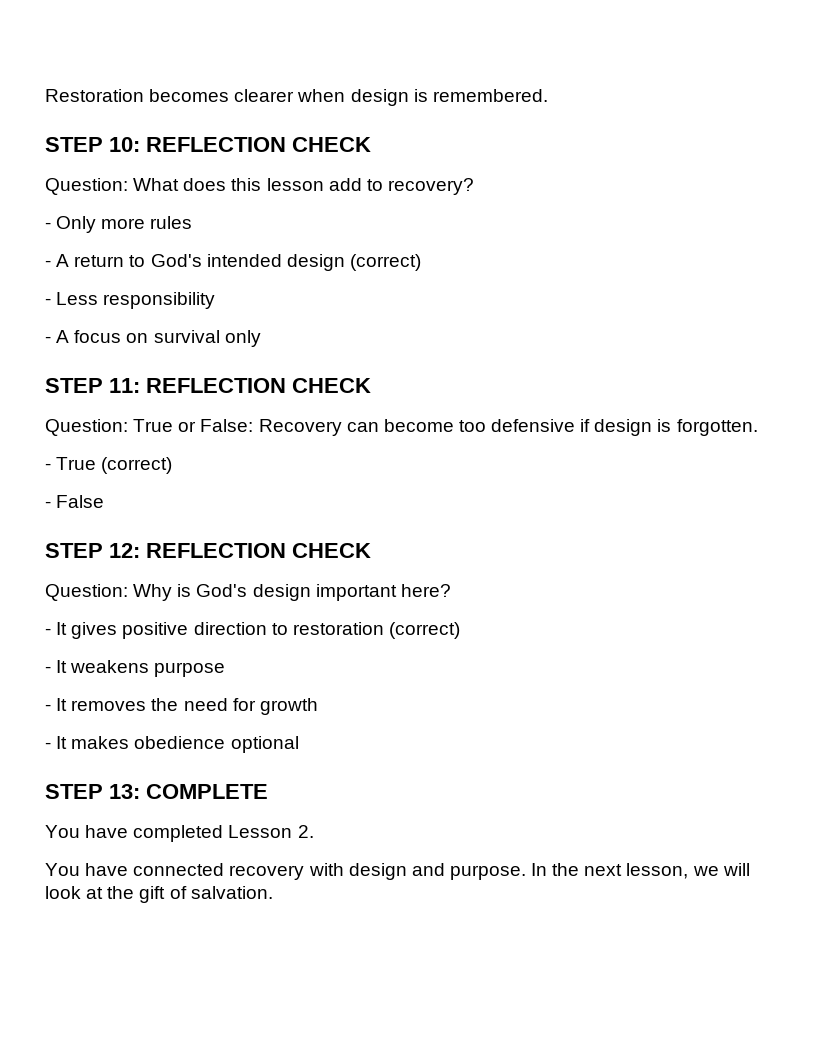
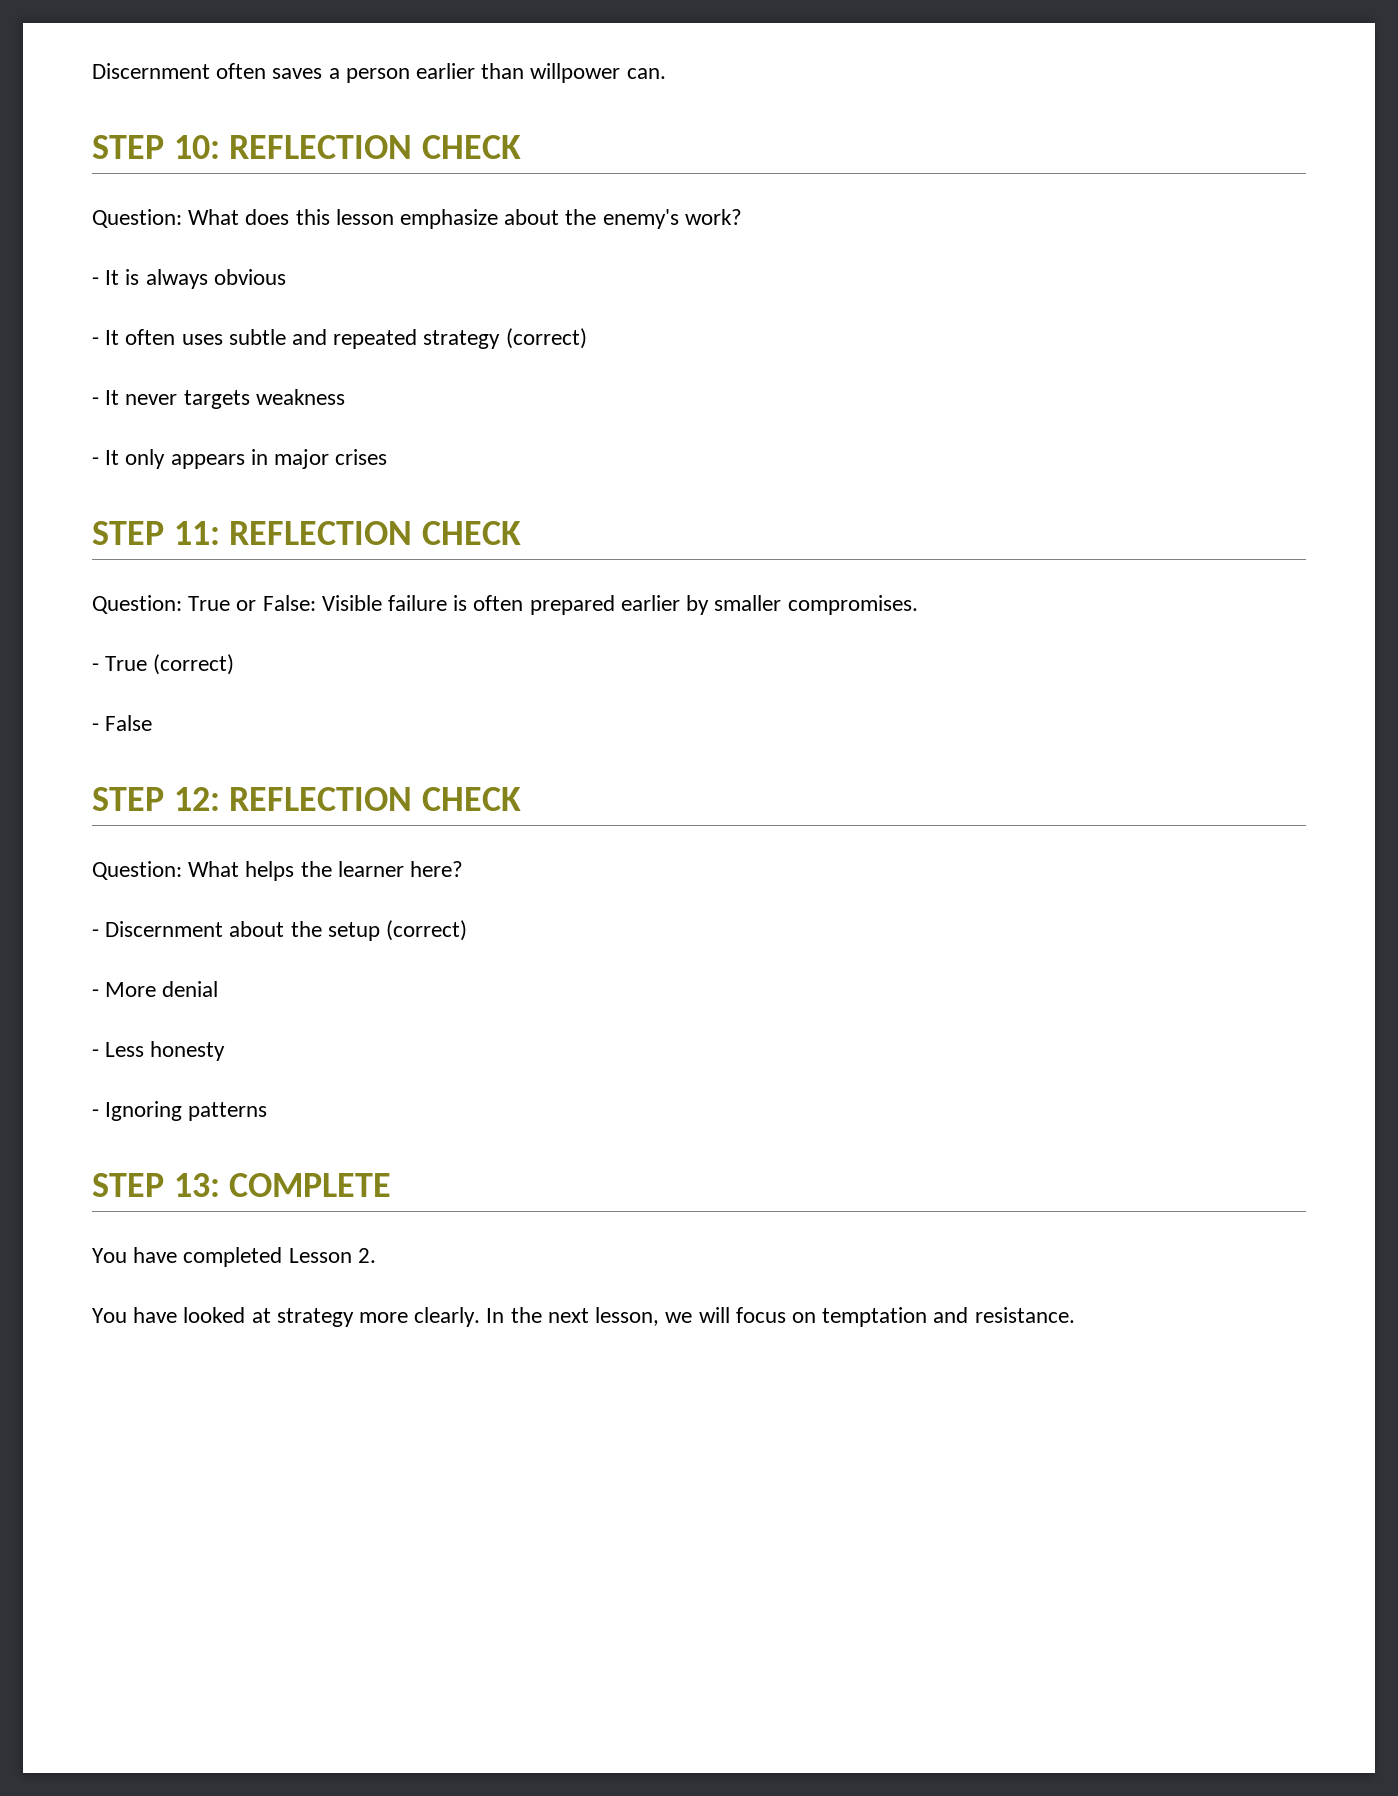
- Restoration becomes clearer when design is remembered.
+ Discernment often saves a person earlier than willpower can.
- Question: What does this lesson add to recovery?
- - Only more rules
- - A return to God's intended design (correct)
- - Less responsibility
- - A focus on survival only
+ Question: What does this lesson emphasize about the enemy's work?
+ - It is always obvious
+ - It often uses subtle and repeated strategy (correct)
+ - It never targets weakness
+ - It only appears in major crises
- Question: True or False: Recovery can become too defensive if design is forgotten.
+ Question: True or False: Visible failure is often prepared earlier by smaller compromises.
- Question: Why is God's design important here?
- - It gives positive direction to restoration (correct)
- - It weakens purpose
- - It removes the need for growth
- - It makes obedience optional
+ Question: What helps the learner here?
+ - Discernment about the setup (correct)
+ - More denial
+ - Less honesty
+ - Ignoring patterns
- You have connected recovery with design and purpose.
+ You have looked at strategy more clearly.
- In the next lesson, we will look at the gift of salvation.
+ In the next lesson, we will focus on temptation and resistance.

